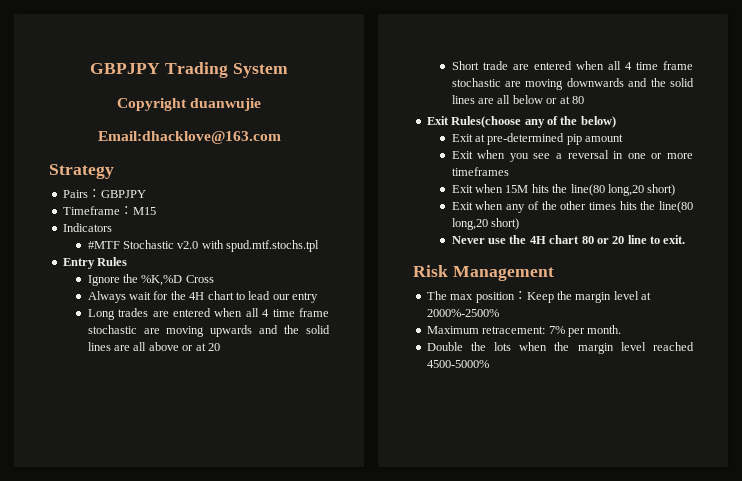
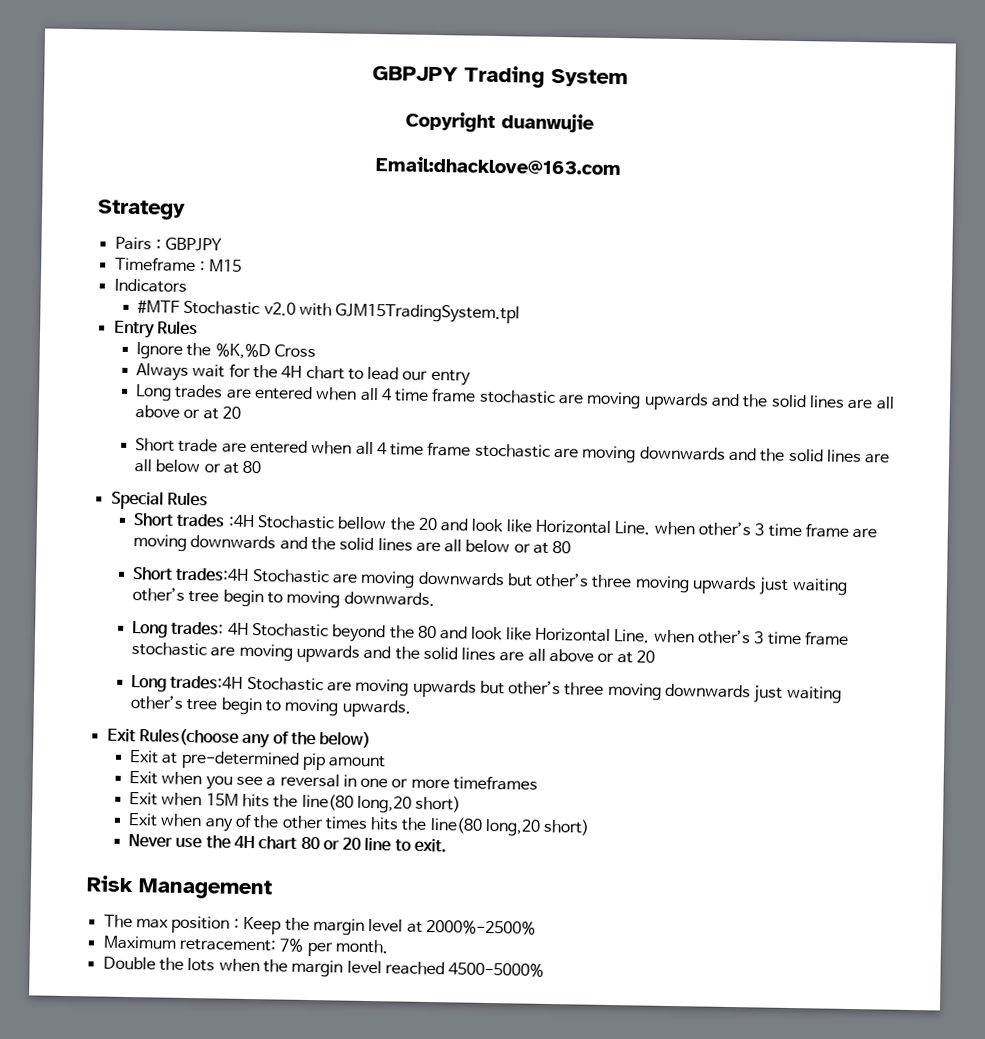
- #MTF Stochastic v2.0 with spud.mtf.stochs.tpl
+ #MTF Stochastic v2.0 with GJM15TradingSystem.tpl
+ Special Rules
+ Short trades :4H Stochastic bellow the 20 and look like Horizontal Line. when other’s 3 time frame are moving downwards and the solid lines are all below or at 80
+ Short trades:4H Stochastic are moving downwards but other’s three moving upwards just waiting other’s tree begin to moving downwards.
+ Long trades: 4H Stochastic beyond the 80 and look like Horizontal Line. when other’s 3 time frame stochastic are moving upwards and the solid lines are all above or at 20
+ Long trades:4H Stochastic are moving upwards but other’s three moving downwards just waiting other’s tree begin to moving upwards.

